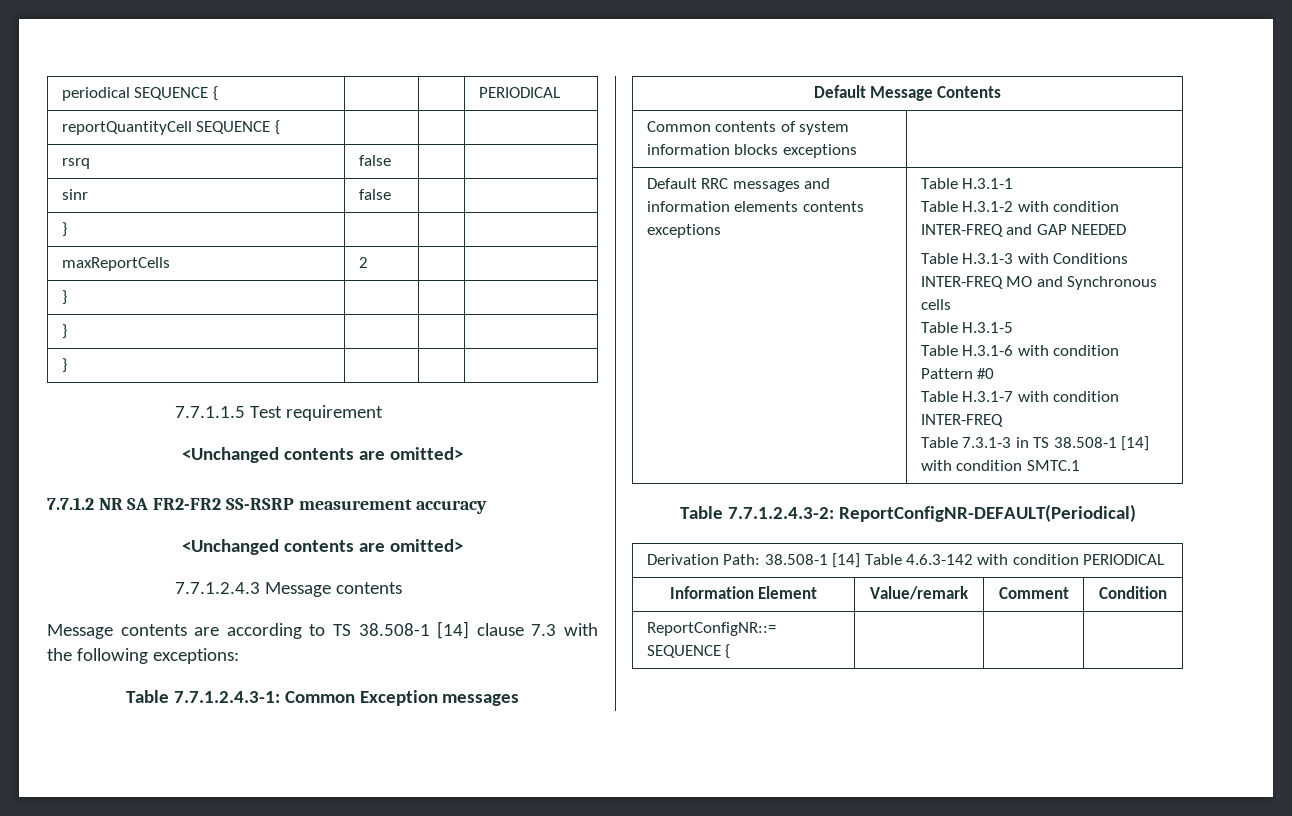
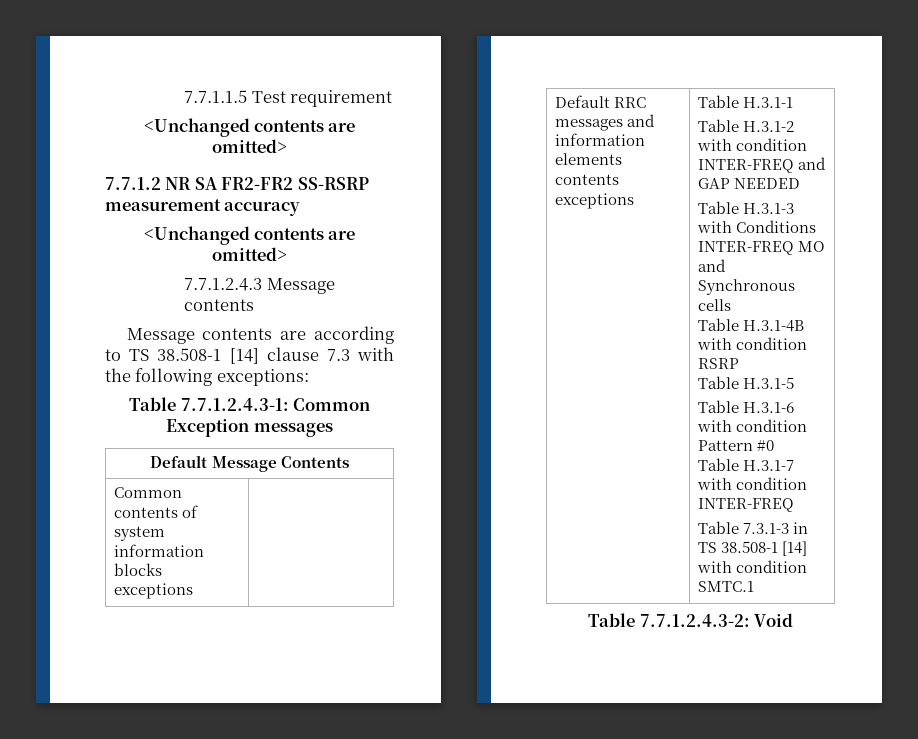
- periodical SEQUENCE { | | | PERIODICAL
- reportQuantityCell SEQUENCE { | | |
- rsrq | false | |
- sinr | false | |
- } | | |
- maxReportCells | 2 | |
- } | | |
- } | | |
- } | | |
+ Table H.3.1-4B with condition RSRP
- Table 7.7.1.2.4.3-2: ReportConfigNR-DEFAULT(Periodical)
- Derivation Path: 38.508-1 [14] Table 4.6.3-142 with condition PERIODICAL
- Information Element | Value/remark | Comment | Condition
- ReportConfigNR::= SEQUENCE { | | |
+ Table 7.7.1.2.4.3-2: Void

